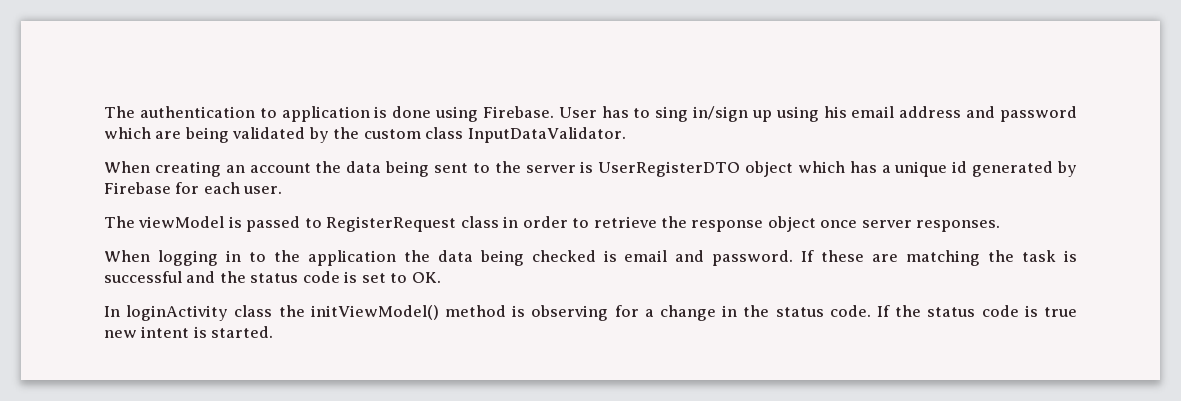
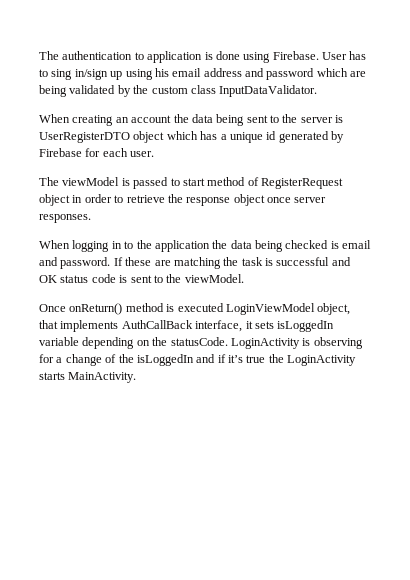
- The viewModel is passed to RegisterRequest class in order to retrieve the response object once server responses.
+ The viewModel is passed to start method of RegisterRequest object in order to retrieve the response object once server responses.
- If these are matching the task is successful and the status code is set to OK.
- In loginActivity class the initViewModel() method is observing for a change in the status code. If the status code is true new intent is started.
+ If these are matching the task is successful and OK status code is sent to the viewModel.
+ Once onReturn() method is executed LoginViewModel object, that implements AuthCallBack interface, it sets isLoggedIn variable depending on the statusCode. LoginActivity is observing for a change of the isLoggedIn and if it’s true the LoginActivity starts MainActivity.

